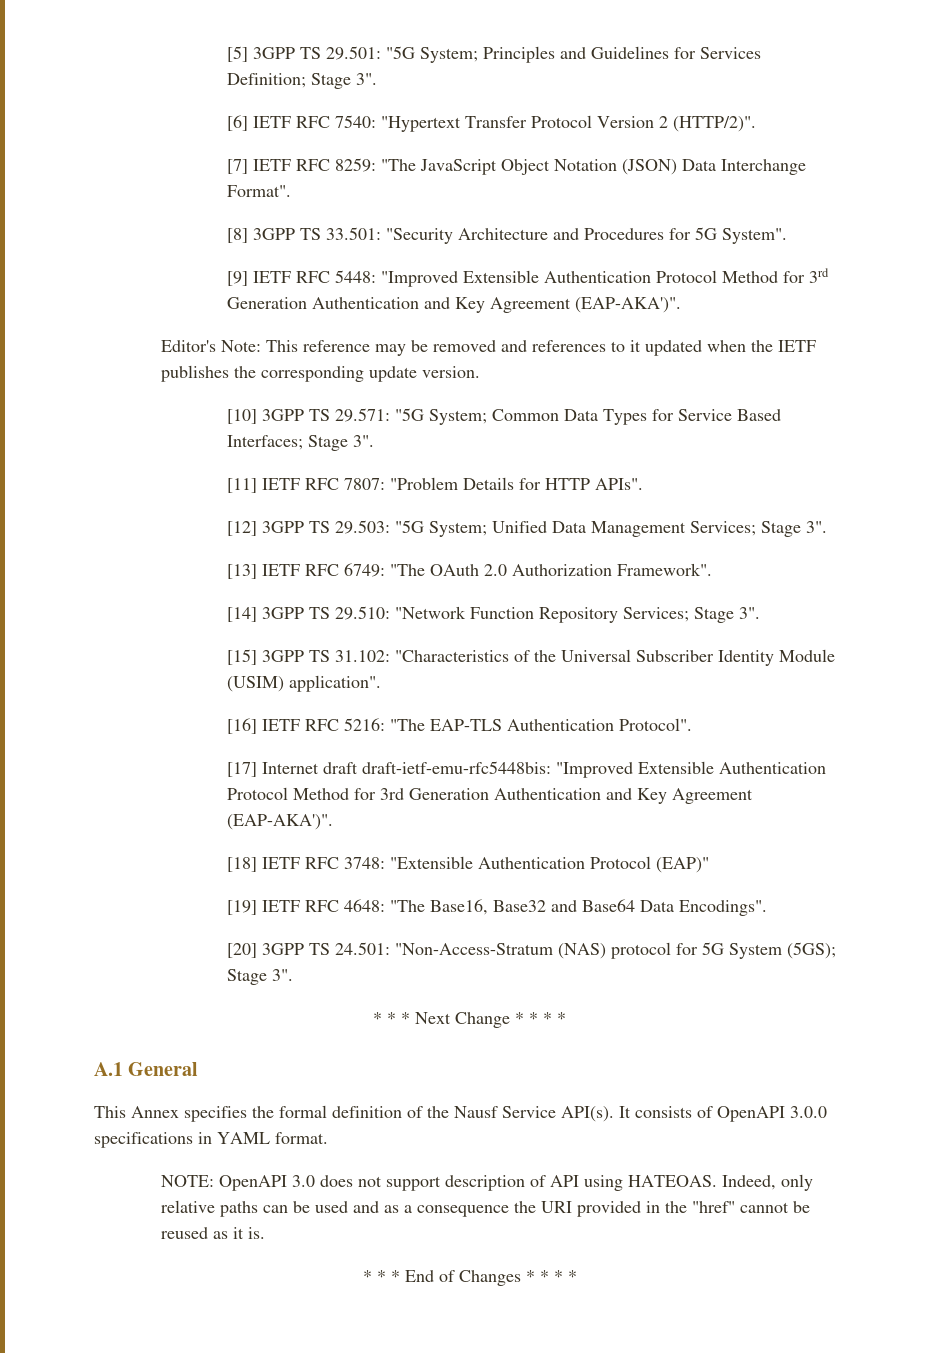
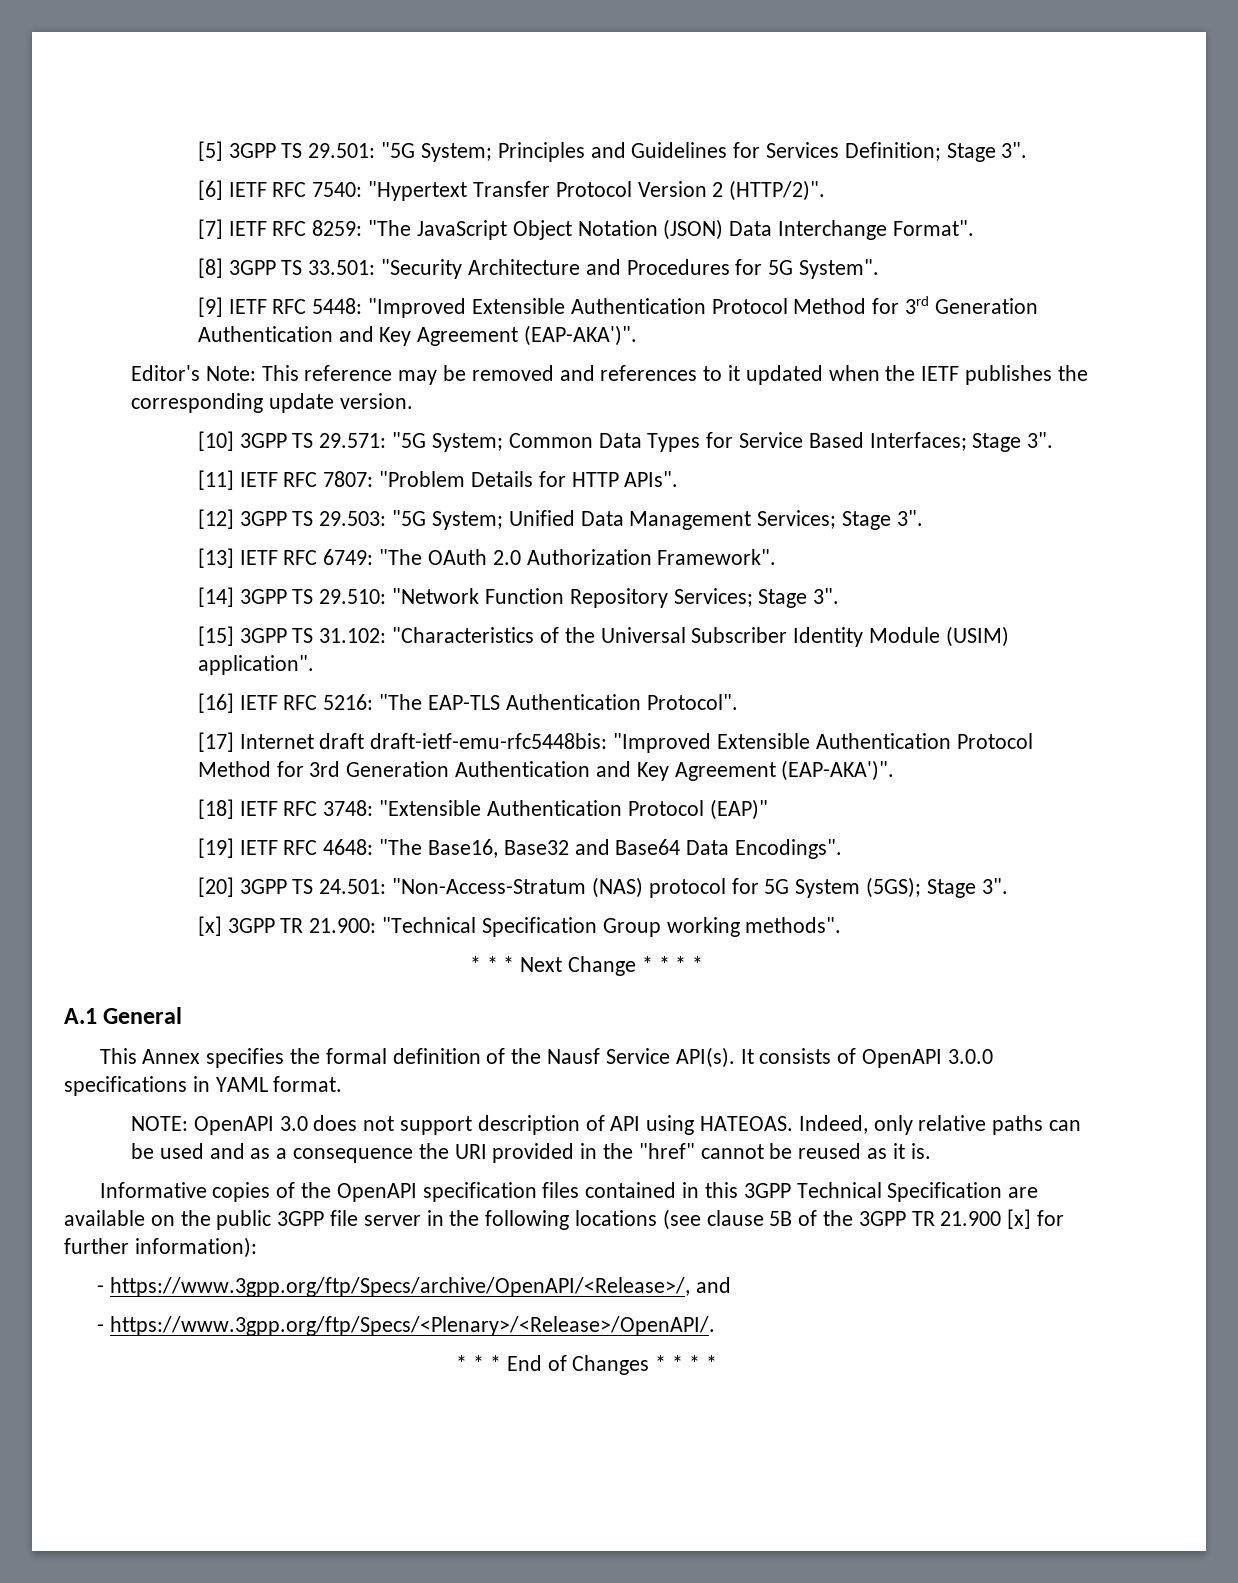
+ [x] 3GPP TR 21.900: "Technical Specification Group working methods".
+ Informative copies of the OpenAPI specification files contained in this 3GPP Technical Specification are available on the public 3GPP file server in the following locations (see clause 5B of the 3GPP TR 21.900 [x] for further information):
+ - https://www.3gpp.org/ftp/Specs/archive/OpenAPI/<Release>/, and
+ - https://www.3gpp.org/ftp/Specs/<Plenary>/<Release>/OpenAPI/.

